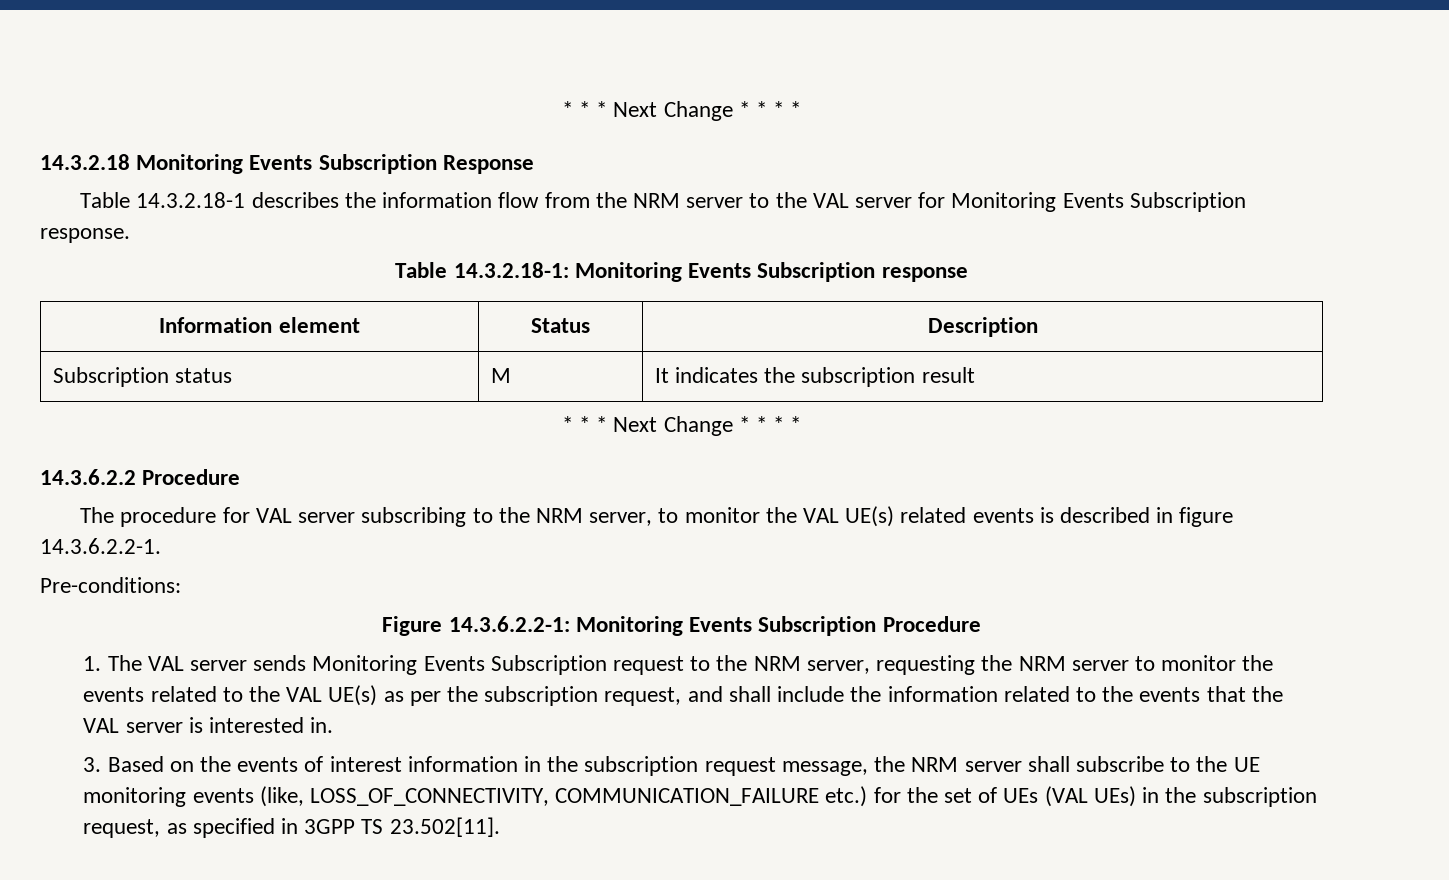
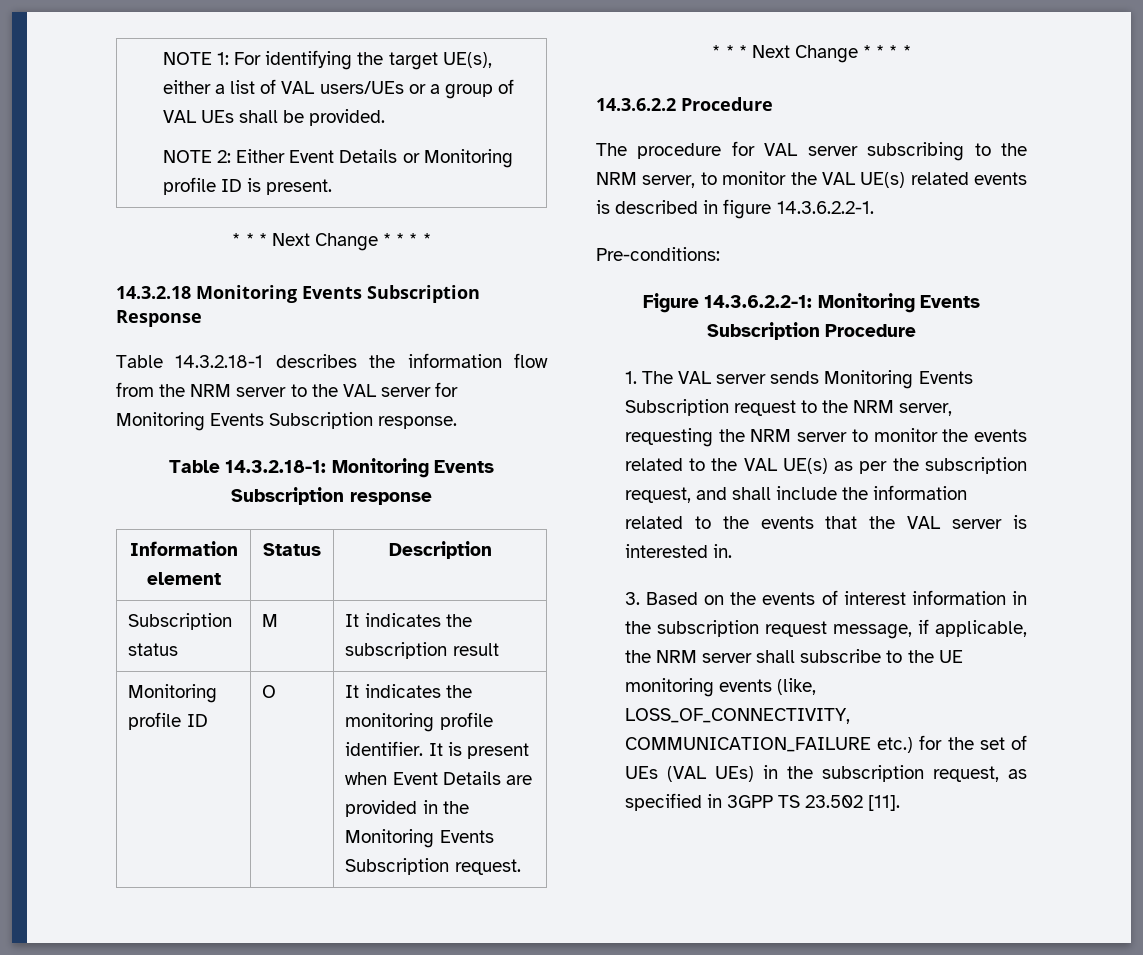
+ NOTE 1: For identifying the target UE(s), either a list of VAL users/UEs or a group of VAL UEs shall be provided.
+ NOTE 2: Either Event Details or Monitoring profile ID is present.
+ Monitoring profile ID | O | It indicates the monitoring profile identifier. It is present when Event Details are provided in the Monitoring Events Subscription request.
- 3. Based on the events of interest information in the subscription request message, the NRM server shall subscribe to the UE monitoring events (like, LOSS_OF_CONNECTIVITY, COMMUNICATION_FAILURE etc.) for the set of UEs (VAL UEs) in the subscription request, as specified in 3GPP TS 23.502[11].
+ 3. Based on the events of interest information in the subscription request message, if applicable, the NRM server shall subscribe to the UE monitoring events (like, LOSS_OF_CONNECTIVITY, COMMUNICATION_FAILURE etc.) for the set of UEs (VAL UEs) in the subscription request, as specified in 3GPP TS 23.502 [11].

